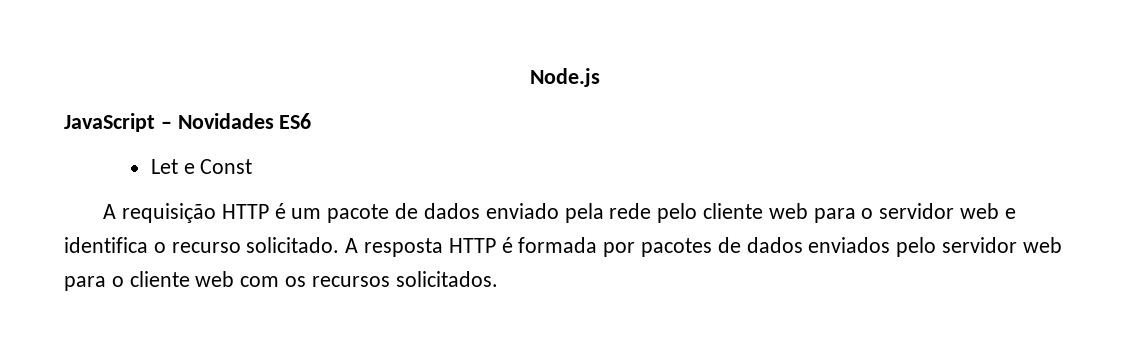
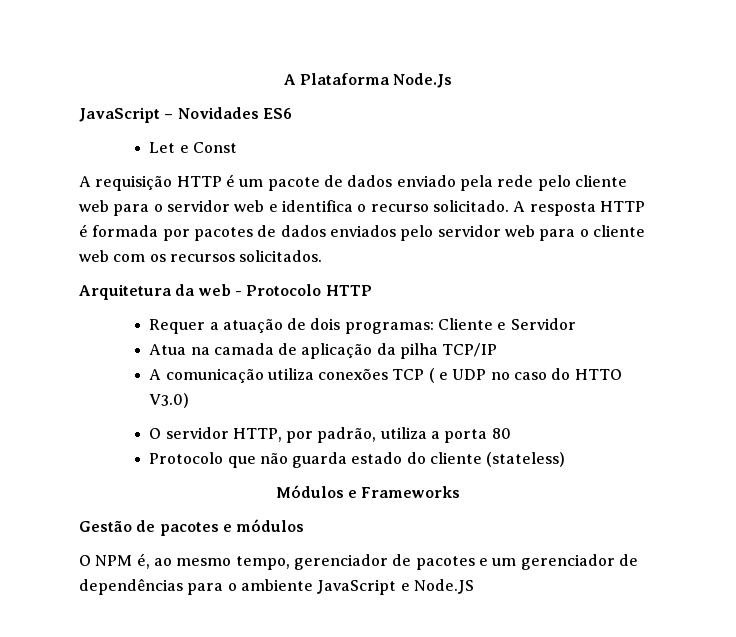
- Node.js
+ A Plataforma Node.Js
+ Arquitetura da web - Protocolo HTTP
+ Requer a atuação de dois programas: Cliente e Servidor
+ Atua na camada de aplicação da pilha TCP/IP
+ A comunicação utiliza conexões TCP ( e UDP no caso do HTTO V3.0)
+ O servidor HTTP, por padrão, utiliza a porta 80
+ Protocolo que não guarda estado do cliente (stateless)
+ Módulos e Frameworks
+ Gestão de pacotes e módulos
+ O NPM é, ao mesmo tempo, gerenciador de pacotes e um gerenciador de dependências para o ambiente JavaScript e Node.JS

